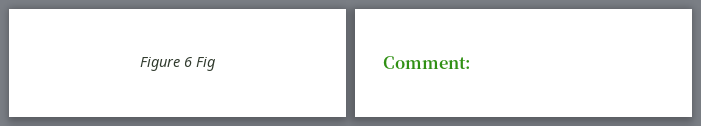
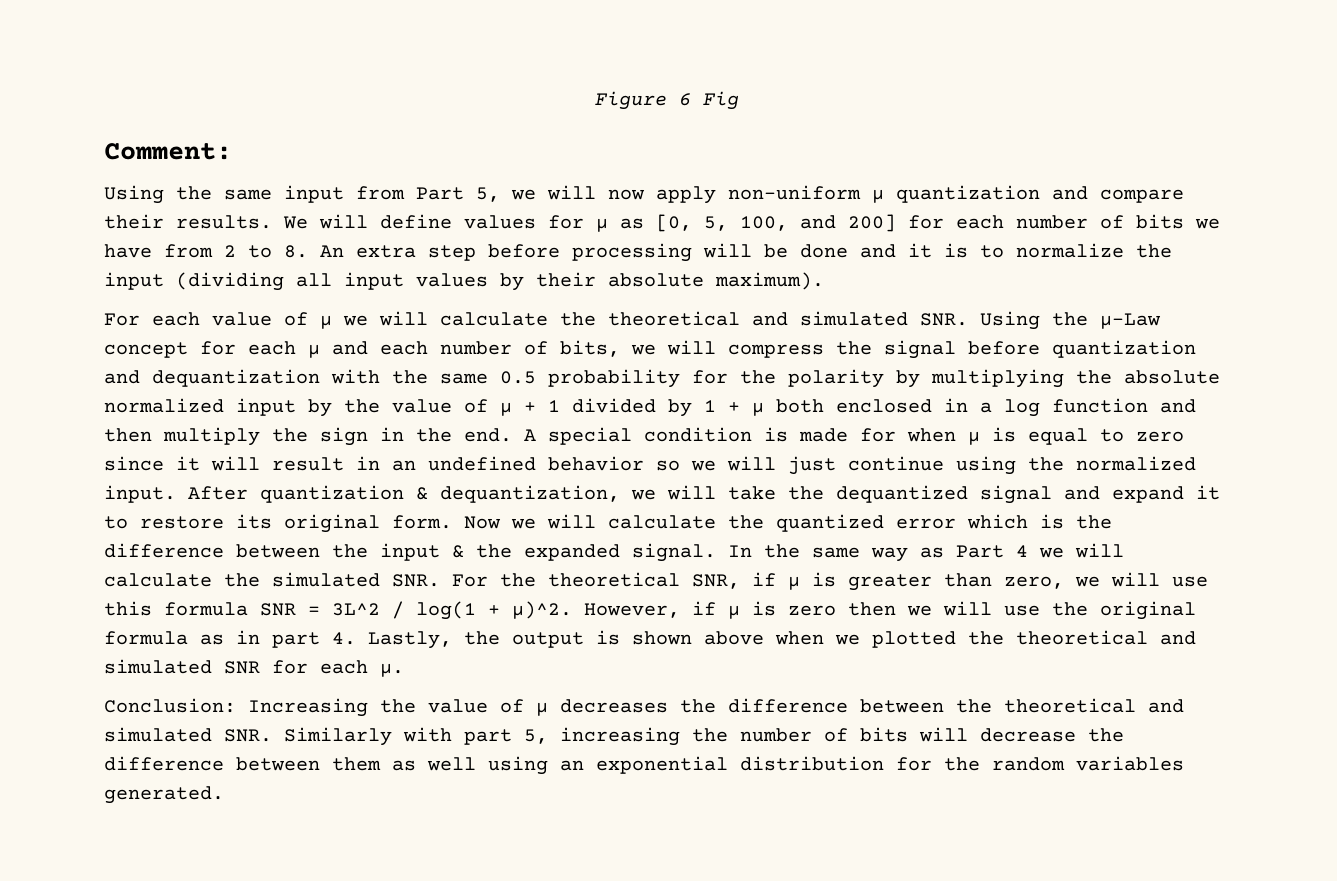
+ Using the same input from Part 5, we will now apply non-uniform μ quantization and compare their results. We will define values for μ as [0, 5, 100, and 200] for each number of bits we have from 2 to 8. An extra step before processing will be done and it is to normalize the input (dividing all input values by their absolute maximum).
+ For each value of μ we will calculate the theoretical and simulated SNR. Using the μ-Law concept for each μ and each number of bits, we will compress the signal before quantization and dequantization with the same 0.5 probability for the polarity by multiplying the absolute normalized input by the value of μ + 1 divided by 1 + μ both enclosed in a log function and then multiply the sign in the end. A special condition is made for when μ is equal to zero since it will result in an undefined behavior so we will just continue using the normalized input. After quantization & dequantization, we will take the dequantized signal and expand it to restore its original form. Now we will calculate the quantized error which is the difference between the input & the expanded signal. In the same way as Part 4 we will calculate the simulated SNR. For the theoretical SNR, if μ is greater than zero, we will use this formula SNR = 3L^2 / log(1 + μ)^2. However, if μ is zero then we will use the original formula as in part 4. Lastly, the output is shown above when we plotted the theoretical and simulated SNR for each μ.
+ Conclusion: Increasing the value of μ decreases the difference between the theoretical and simulated SNR. Similarly with part 5, increasing the number of bits will decrease the difference between them as well using an exponential distribution for the random variables generated.

